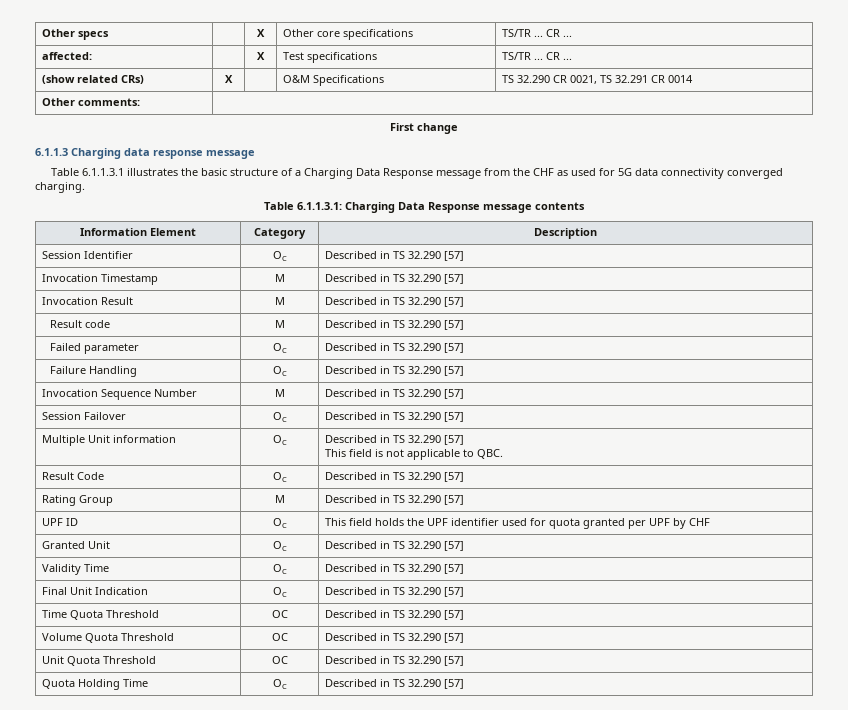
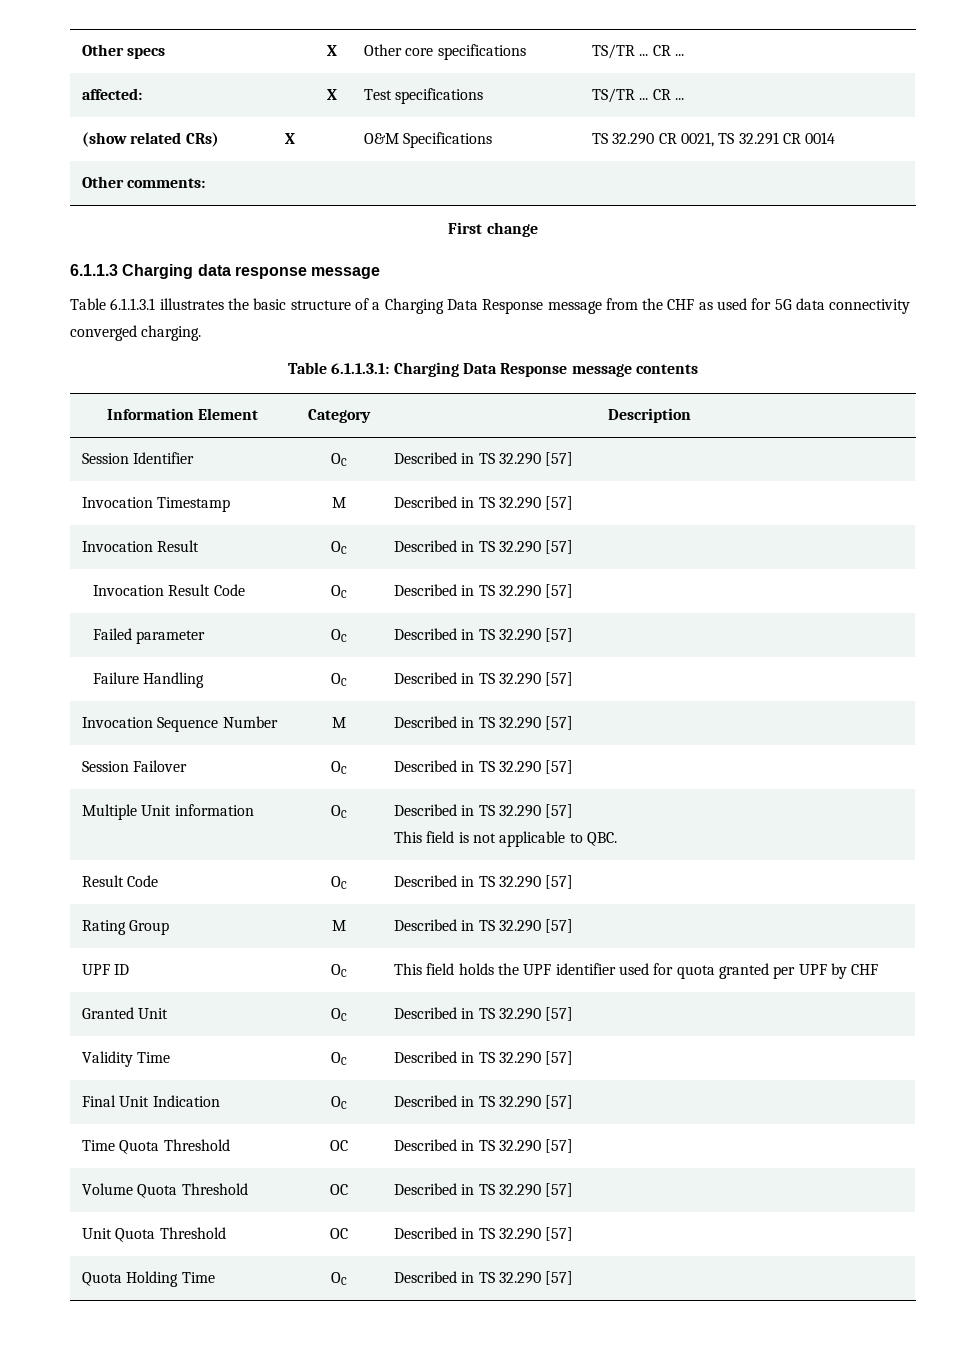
- Invocation Result | M | Described in TS 32.290 [57]
- Result code | M | Described in TS 32.290 [57]
+ Invocation Result | OC | Described in TS 32.290 [57]
+ Invocation Result Code | OC | Described in TS 32.290 [57]

